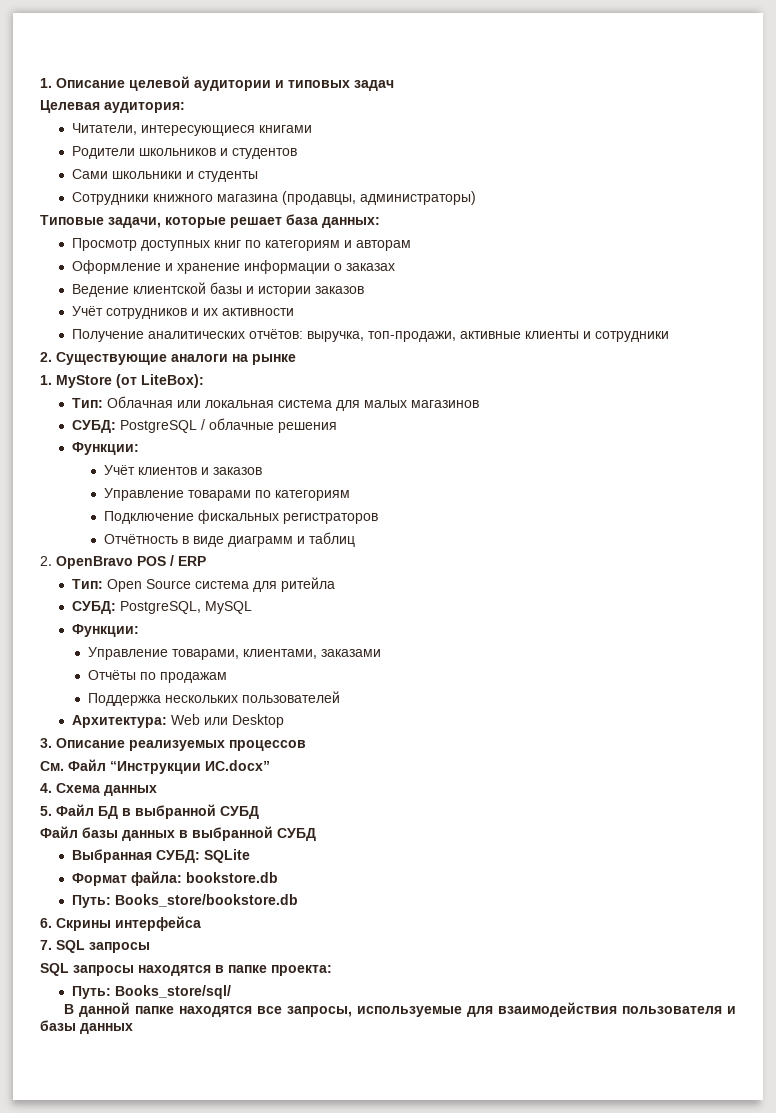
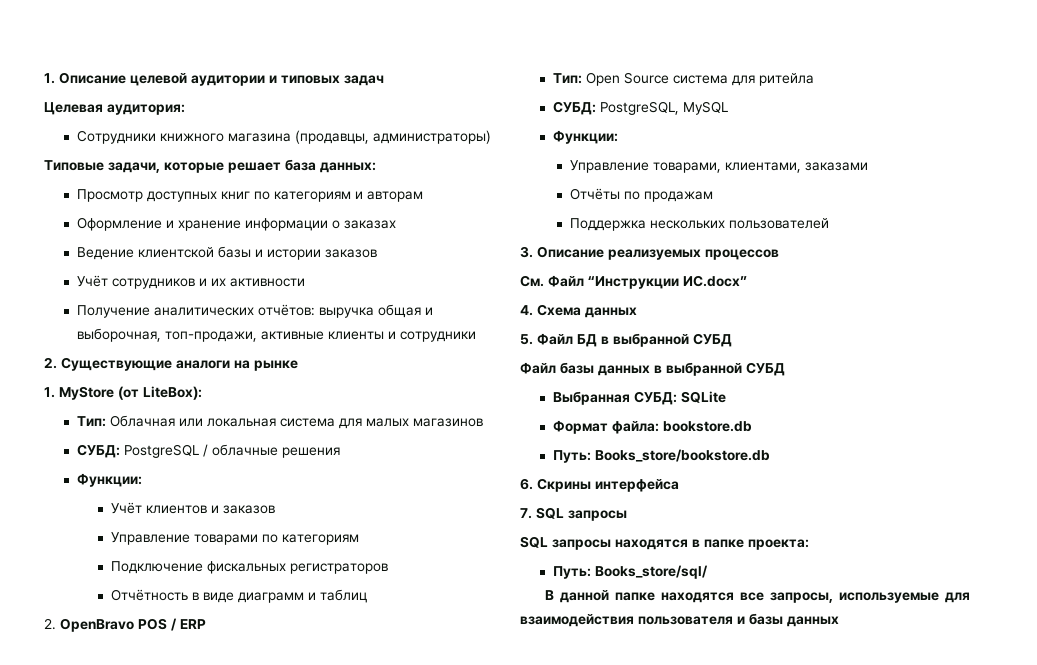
- Читатели, интересующиеся книгами
- Родители школьников и студентов
- Сами школьники и студенты
- Получение аналитических отчётов: выручка, топ-продажи, активные клиенты и сотрудники
+ Получение аналитических отчётов: выручка общая и выборочная, топ-продажи, активные клиенты и сотрудники
- Архитектура: Web или Desktop

